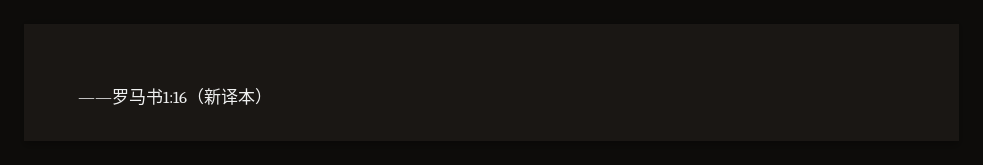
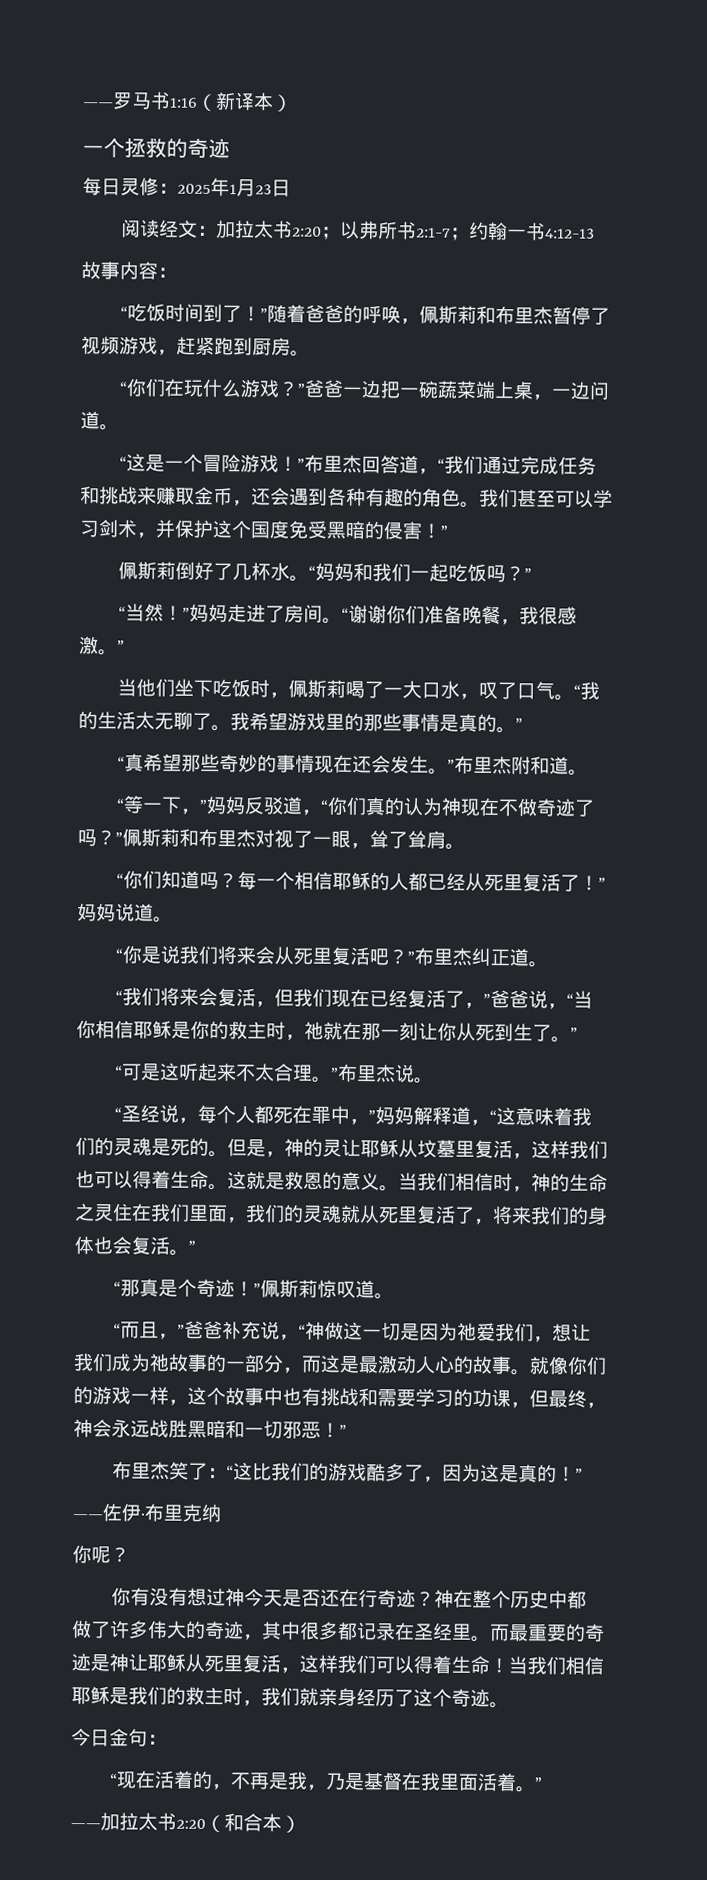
+ 一个拯救的奇迹
+ 每日灵修：2025年1月23日
+ 阅读经文：加拉太书2:20；以弗所书2:1-7；约翰一书4:12-13
+ 故事内容：
+ “吃饭时间到了！”随着爸爸的呼唤，佩斯莉和布里杰暂停了视频游戏，赶紧跑到厨房。
+ “你们在玩什么游戏？”爸爸一边把一碗蔬菜端上桌，一边问道。
+ “这是一个冒险游戏！”布里杰回答道，“我们通过完成任务和挑战来赚取金币，还会遇到各种有趣的角色。我们甚至可以学习剑术，并保护这个国度免受黑暗的侵害！”
+ 佩斯莉倒好了几杯水。“妈妈和我们一起吃饭吗？”
+ “当然！”妈妈走进了房间。“谢谢你们准备晚餐，我很感激。”
+ 当他们坐下吃饭时，佩斯莉喝了一大口水，叹了口气。“我的生活太无聊了。我希望游戏里的那些事情是真的。”
+ “真希望那些奇妙的事情现在还会发生。”布里杰附和道。
+ “等一下，”妈妈反驳道，“你们真的认为神现在不做奇迹了吗？”佩斯莉和布里杰对视了一眼，耸了耸肩。
+ “你们知道吗？每一个相信耶稣的人都已经从死里复活了！”妈妈说道。
+ “你是说我们将来会从死里复活吧？”布里杰纠正道。
+ “我们将来会复活，但我们现在已经复活了，”爸爸说，“当你相信耶稣是你的救主时，祂就在那一刻让你从死到生了。”
+ “可是这听起来不太合理。”布里杰说。
+ “圣经说，每个人都死在罪中，”妈妈解释道，“这意味着我们的灵魂是死的。但是，神的灵让耶稣从坟墓里复活，这样我们也可以得着生命。这就是救恩的意义。当我们相信时，神的生命之灵住在我们里面，我们的灵魂就从死里复活了，将来我们的身体也会复活。”
+ “那真是个奇迹！”佩斯莉惊叹道。
+ “而且，”爸爸补充说，“神做这一切是因为祂爱我们，想让我们成为祂故事的一部分，而这是最激动人心的故事。就像你们的游戏一样，这个故事中也有挑战和需要学习的功课，但最终，神会永远战胜黑暗和一切邪恶！”
+ 布里杰笑了：“这比我们的游戏酷多了，因为这是真的！”
+ ——佐伊·布里克纳
+ 你呢？
+ 你有没有想过神今天是否还在行奇迹？神在整个历史中都做了许多伟大的奇迹，其中很多都记录在圣经里。而最重要的奇迹是神让耶稣从死里复活，这样我们可以得着生命！当我们相信耶稣是我们的救主时，我们就亲身经历了这个奇迹。
+ 今日金句：
+ “现在活着的，不再是我，乃是基督在我里面活着。”
+ ——加拉太书2:20（和合本）

